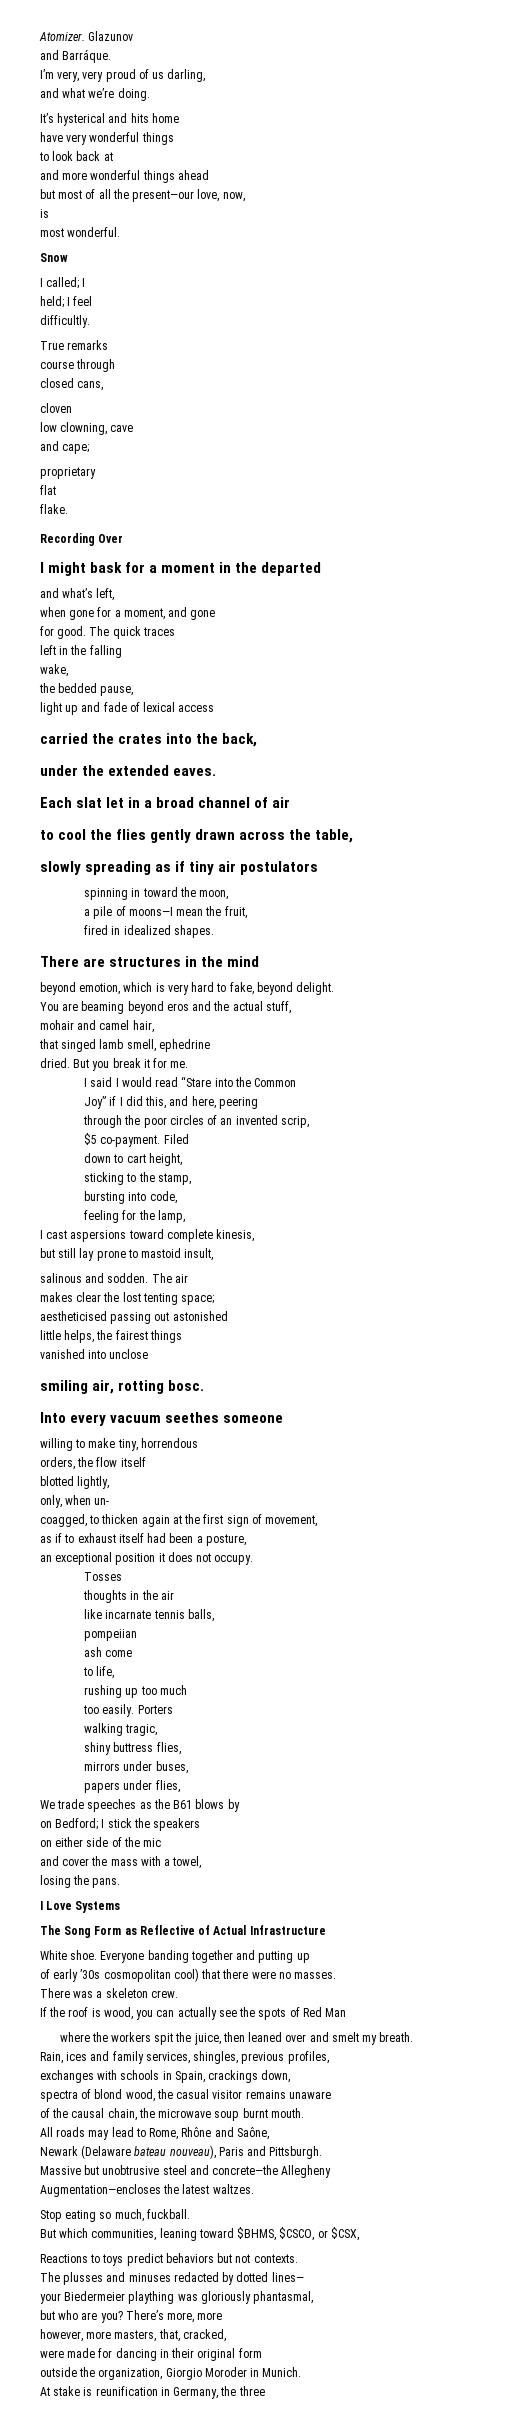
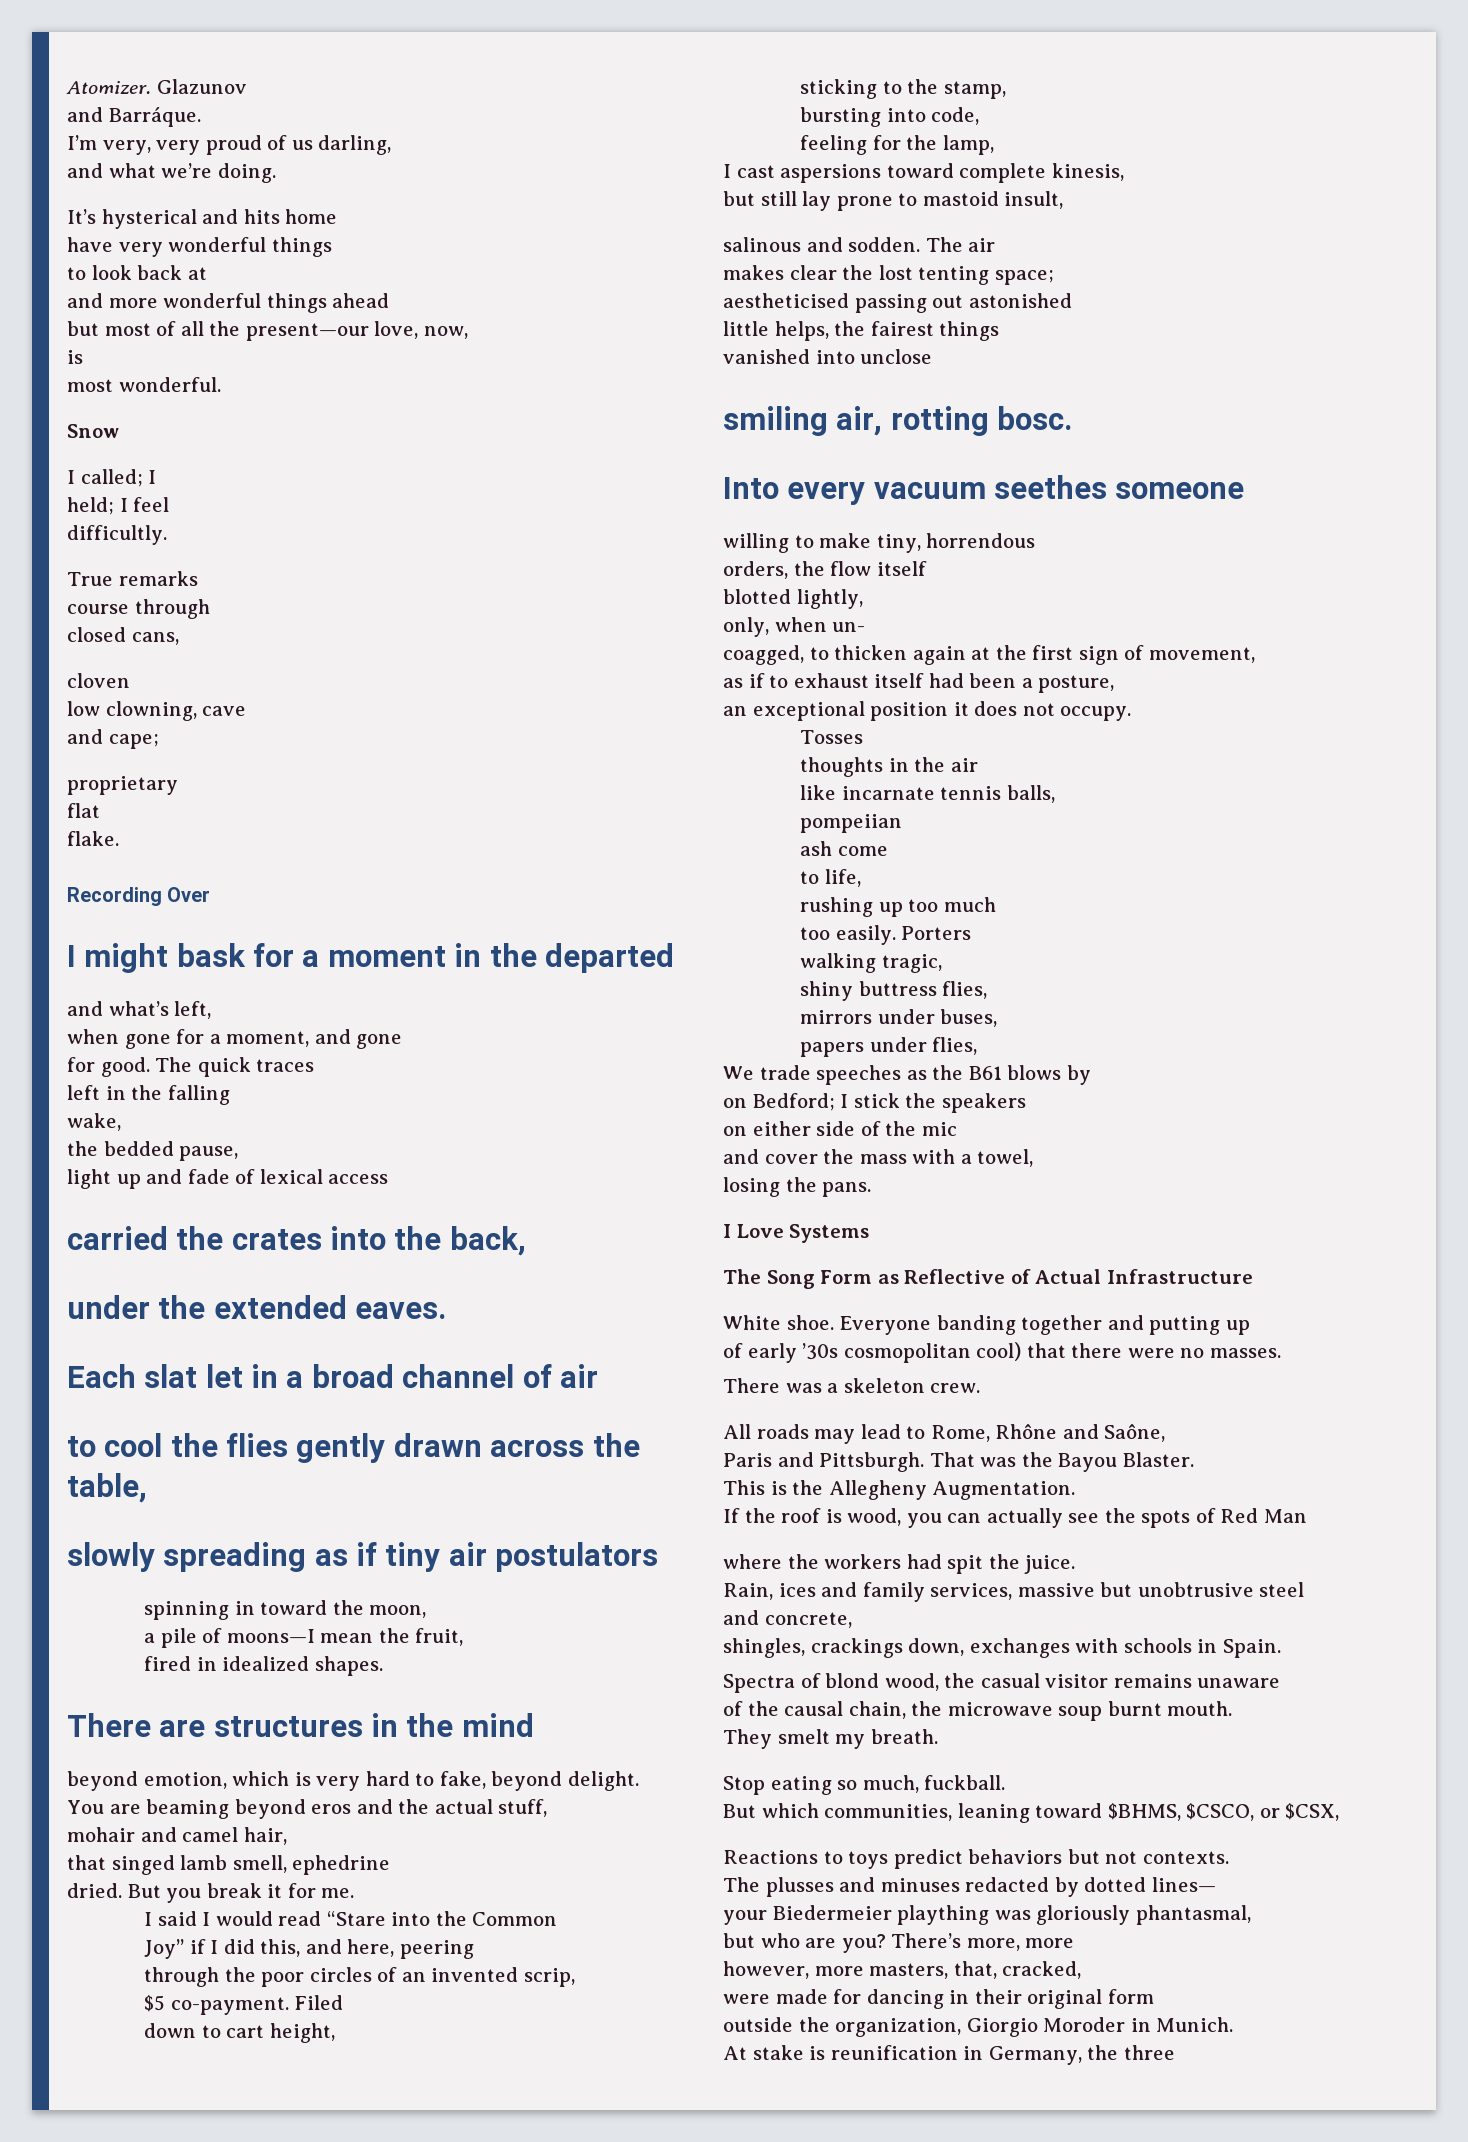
+ All roads may lead to Rome, Rhône and Saône,
+ Paris and Pittsburgh. That was the Bayou Blaster.
+ This is the Allegheny Augmentation.
- where the workers spit the juice, then leaned over and smelt my breath.
+ where the workers had spit the juice.
- Rain, ices and family services, shingles, previous profiles,
- exchanges with schools in Spain, crackings down,
- spectra of blond wood, the casual visitor remains unaware
+ Rain, ices and family services, massive but unobtrusive steel and concrete,
+ shingles, crackings down, exchanges with schools in Spain.
+ Spectra of blond wood, the casual visitor remains unaware
- All roads may lead to Rome, Rhône and Saône,
- Newark (Delaware bateau nouveau), Paris and Pittsburgh.
- Massive but unobtrusive steel and concrete—the Allegheny
- Augmentation—encloses the latest waltzes.
+ They smelt my breath.

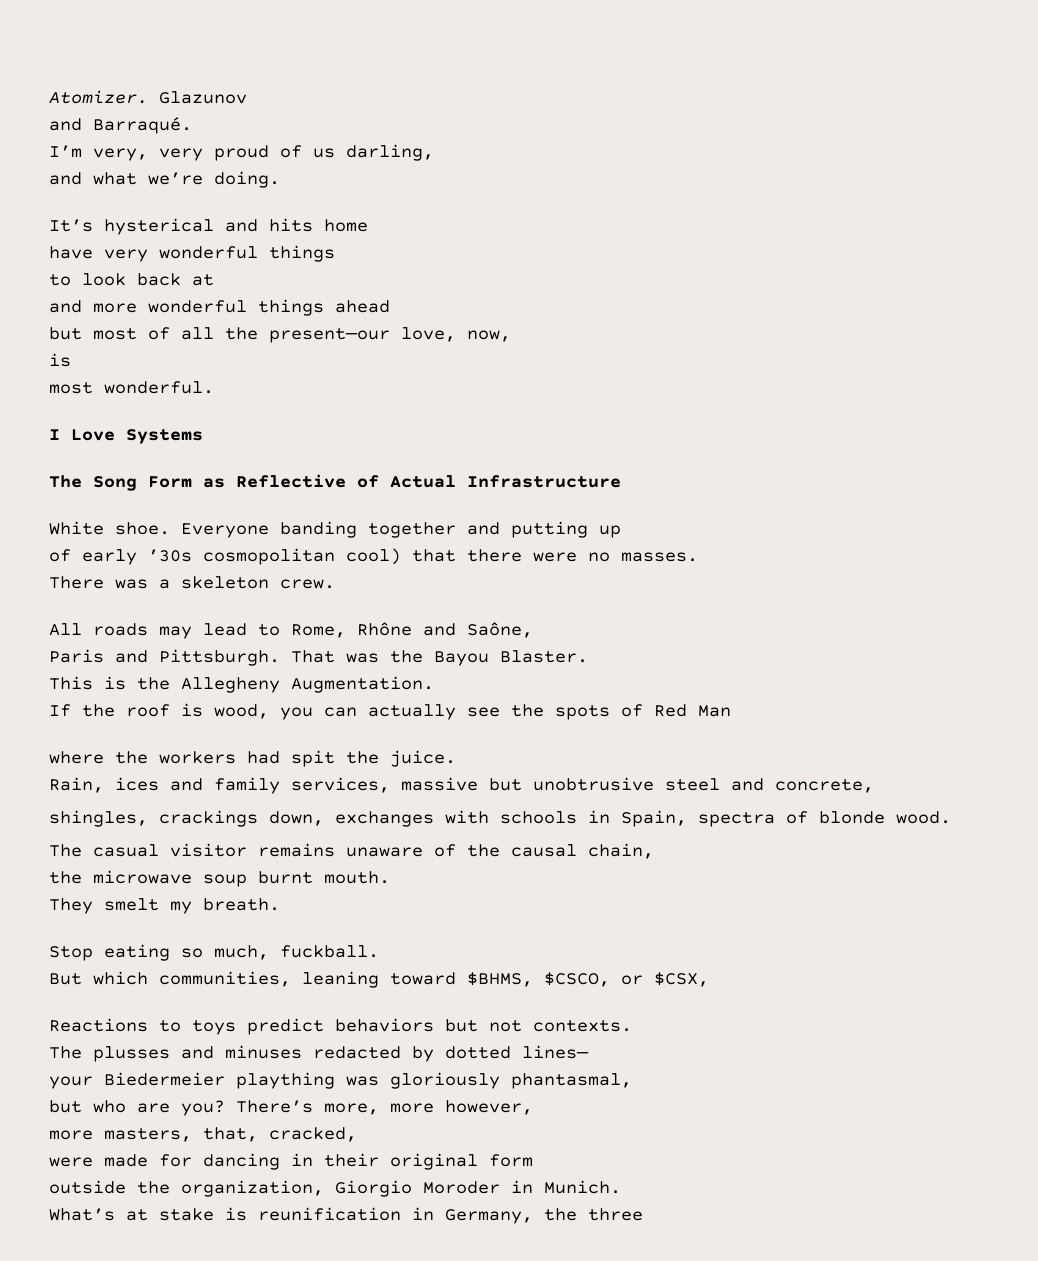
- and Barráque.
+ and Barraqué.
- Snow
- I called; I
- held; I feel
- difficultly.
- True remarks
- course through
- closed cans,
- cloven
- low clowning, cave
- and cape;
- proprietary
- flat
- flake.
- Recording Over
- I might bask for a moment in the departed
- and what’s left,
- when gone for a moment, and gone
- for good. The quick traces
- left in the falling
- wake,
- the bedded pause,
- light up and fade of lexical access
- carried the crates into the back,
- under the extended eaves.
- Each slat let in a broad channel of air
- to cool the flies gently drawn across the table,
- slowly spreading as if tiny air postulators
- spinning in toward the moon,
- a pile of moons—I mean the fruit,
- fired in idealized shapes.
- There are structures in the mind
- beyond emotion, which is very hard to fake, beyond delight.
- You are beaming beyond eros and the actual stuff,
- mohair and camel hair,
- that singed lamb smell, ephedrine
- dried. But you break it for me.
- I said I would read “Stare into the Common
- Joy” if I did this, and here, peering
- through the poor circles of an invented scrip,
- $5 co-payment. Filed
- down to cart height,
- sticking to the stamp,
- bursting into code,
- feeling for the lamp,
- I cast aspersions toward complete kinesis,
- but still lay prone to mastoid insult,
- salinous and sodden. The air
- makes clear the lost tenting space;
- aestheticised passing out astonished
- little helps, the fairest things
- vanished into unclose
- smiling air, rotting bosc.
- Into every vacuum seethes someone
- willing to make tiny, horrendous
- orders, the flow itself
- blotted lightly,
- only, when un-
- coagged, to thicken again at the first sign of movement,
- as if to exhaust itself had been a posture,
- an exceptional position it does not occupy.
- Tosses
- thoughts in the air
- like incarnate tennis balls,
- pompeiian
- ash come
- to life,
- rushing up too much
- too easily. Porters
- walking tragic,
- shiny buttress flies,
- mirrors under buses,
- papers under flies,
- We trade speeches as the B61 blows by
- on Bedford; I stick the speakers
- on either side of the mic
- and cover the mass with a towel,
- losing the pans.
- shingles, crackings down, exchanges with schools in Spain.
- Spectra of blond wood, the casual visitor remains unaware
- of the causal chain, the microwave soup burnt mouth.
+ shingles, crackings down, exchanges with schools in Spain, spectra of blonde wood.
+ The casual visitor remains unaware of the causal chain,
+ the microwave soup burnt mouth.
- There’s more, more
- however, more masters, that, cracked,
+ There’s more, more however,
+ more masters, that, cracked,
- At stake is reunification in Germany, the three
+ What’s at stake is reunification in Germany, the three

